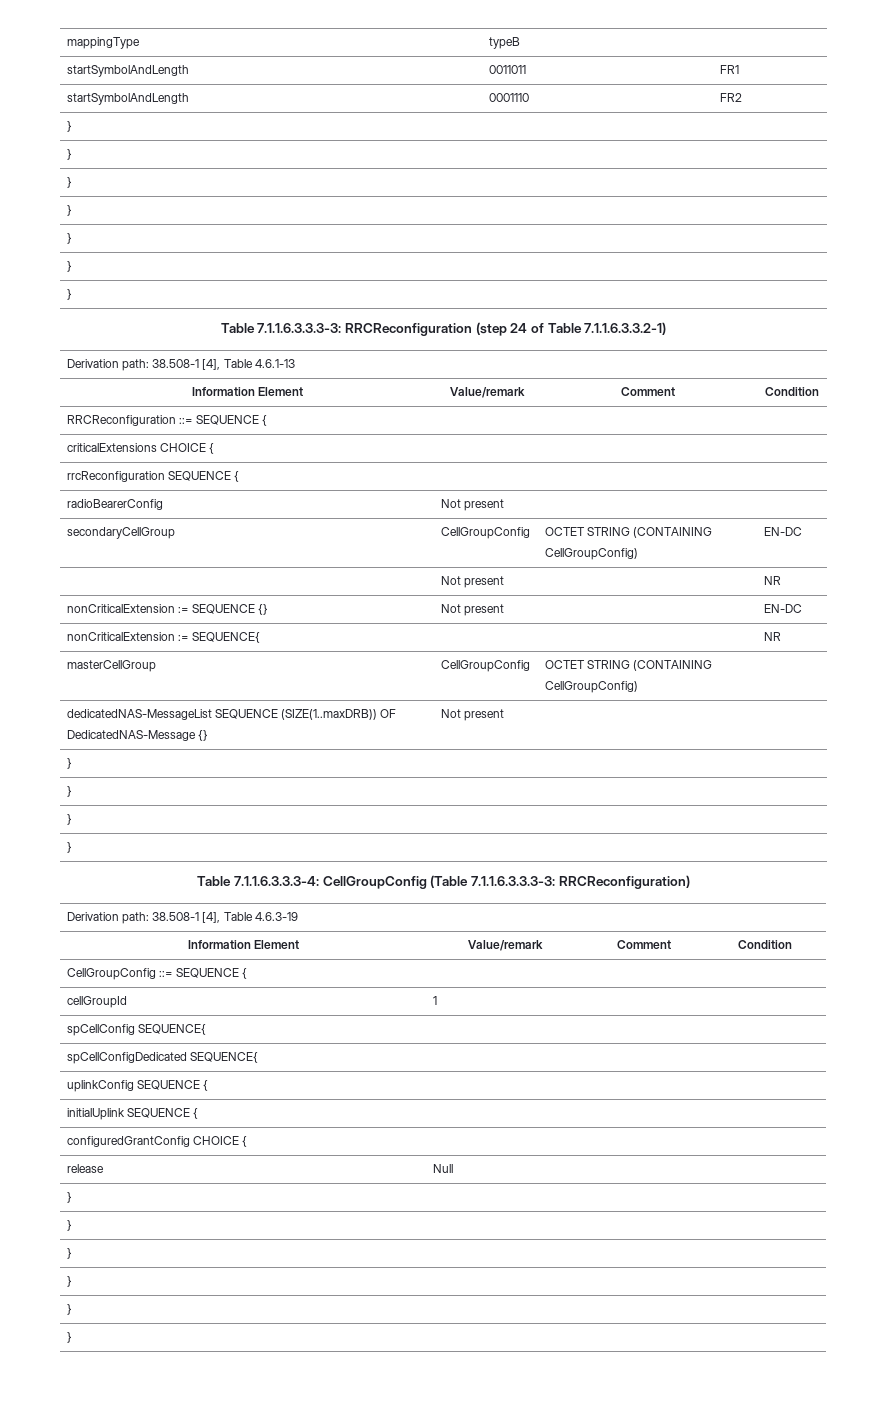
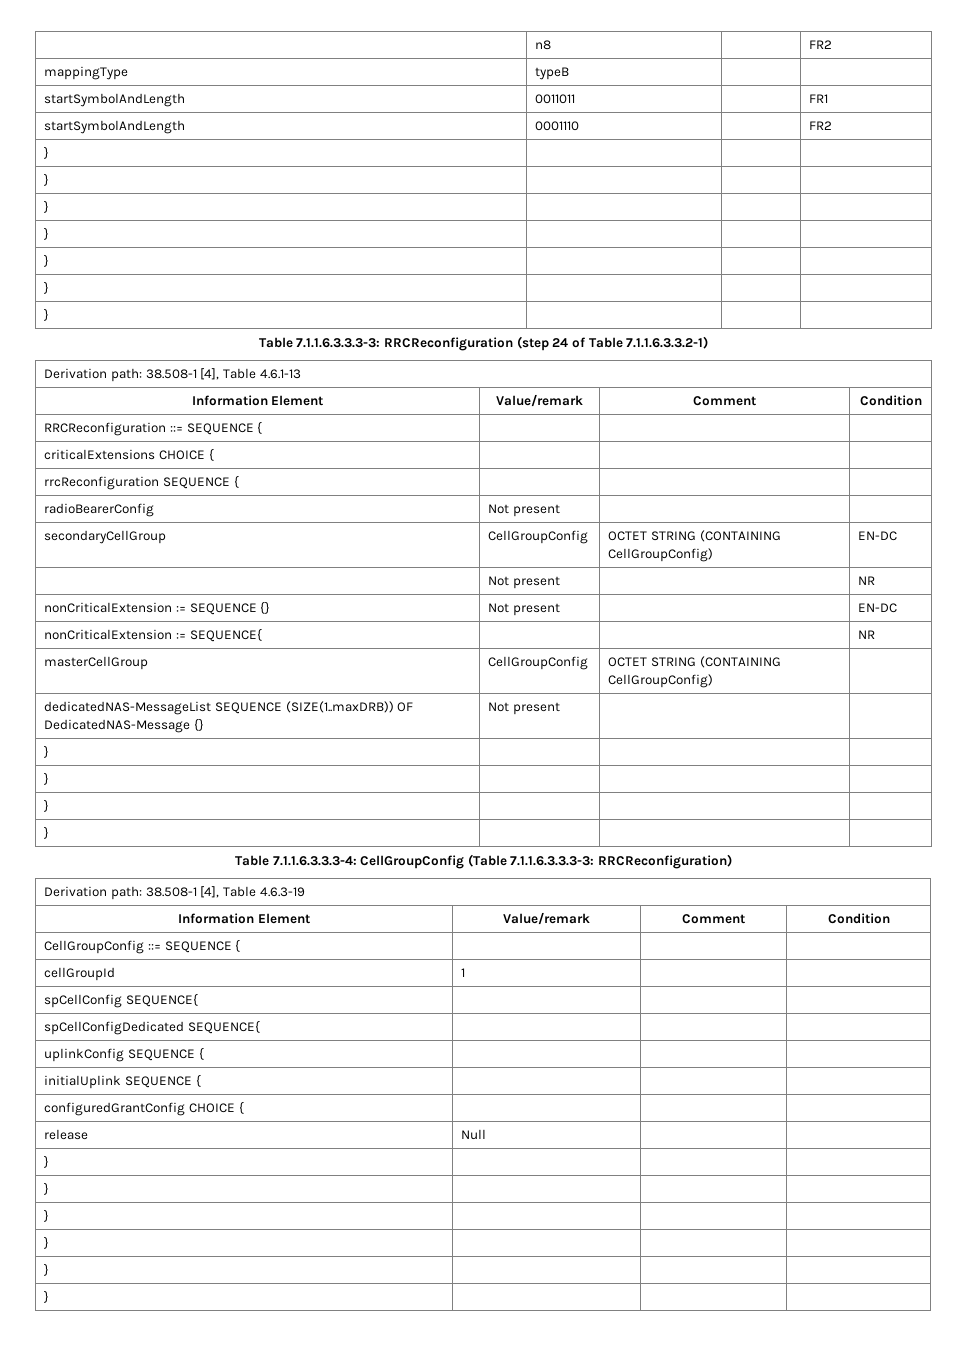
+ | n8 | | FR2

